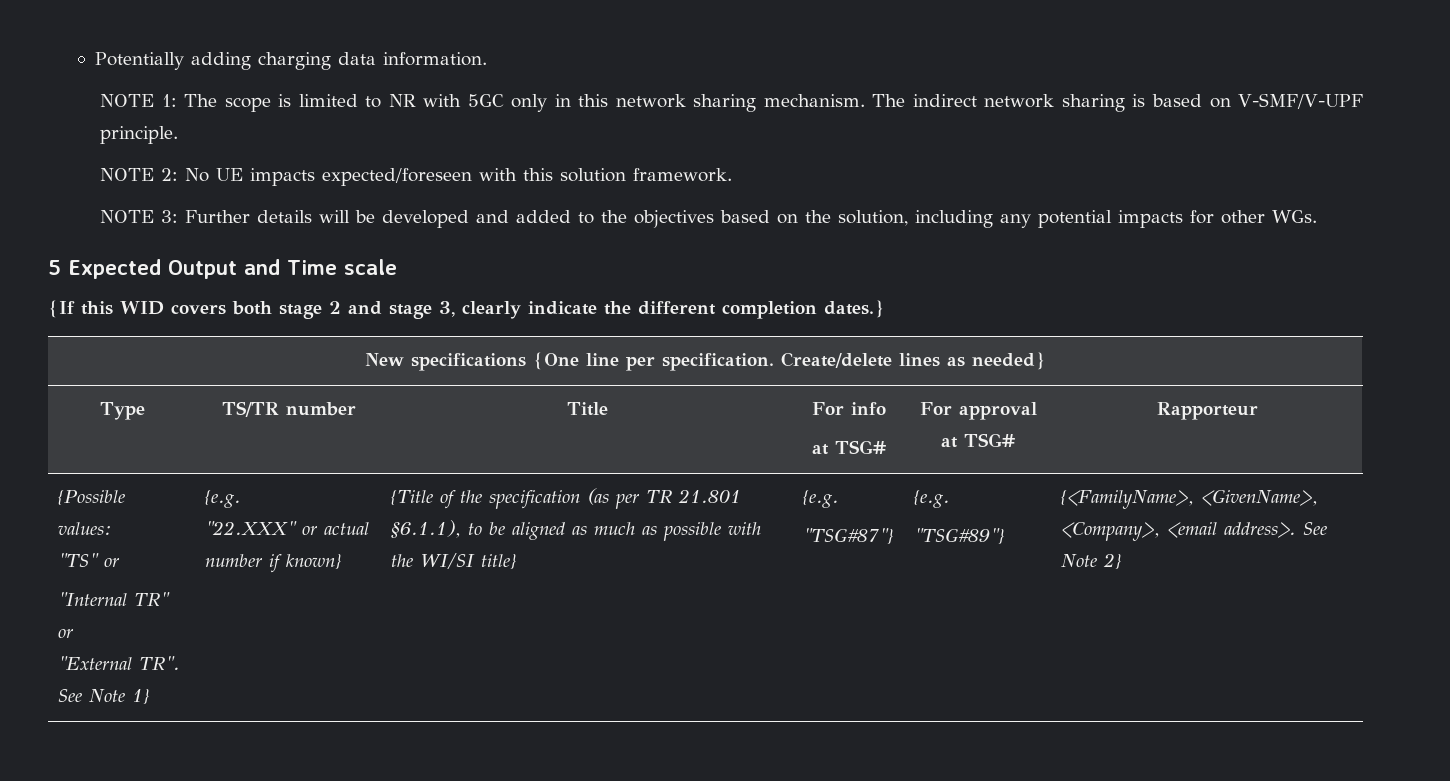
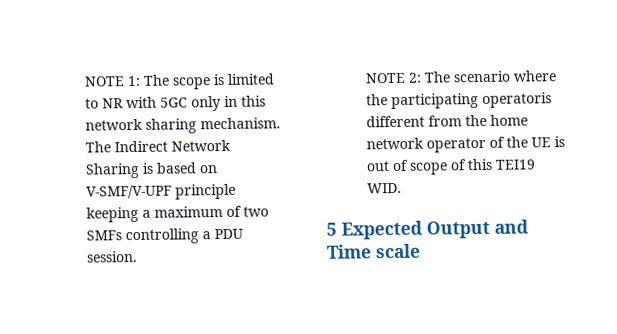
- Potentially adding charging data information.
- The indirect network sharing is based on V-SMF/V-UPF principle.
- NOTE 2: No UE impacts expected/foreseen with this solution framework.
- NOTE 3: Further details will be developed and added to the objectives based on the solution, including any potential impacts for other WGs.
+ The Indirect Network Sharing is based on V-SMF/V-UPF principle keeping a maximum of two SMFs controlling a PDU session.
+ NOTE 2: The scenario where the participating operatoris different from the home network operator of the UE is out of scope of this TEI19 WID.
- {If this WID covers both stage 2 and stage 3, clearly indicate the different completion dates.}
- New specifications {One line per specification. Create/delete lines as needed}
- Type | TS/TR number | Title | For info
- at TSG# | For approval at TSG# | Rapporteur
- {Possible values:
- "TS" or
- "Internal TR" or
- "External TR". See Note 1} | {e.g.
- "22.XXX" or actual number if known} | {Title of the specification (as per TR 21.801 §6.1.1), to be aligned as much as possible with the WI/SI title} | {e.g.
- "TSG#87"} | {e.g.
- "TSG#89"} | {<FamilyName>, <GivenName>, <Company>, <email address>. See Note 2}

